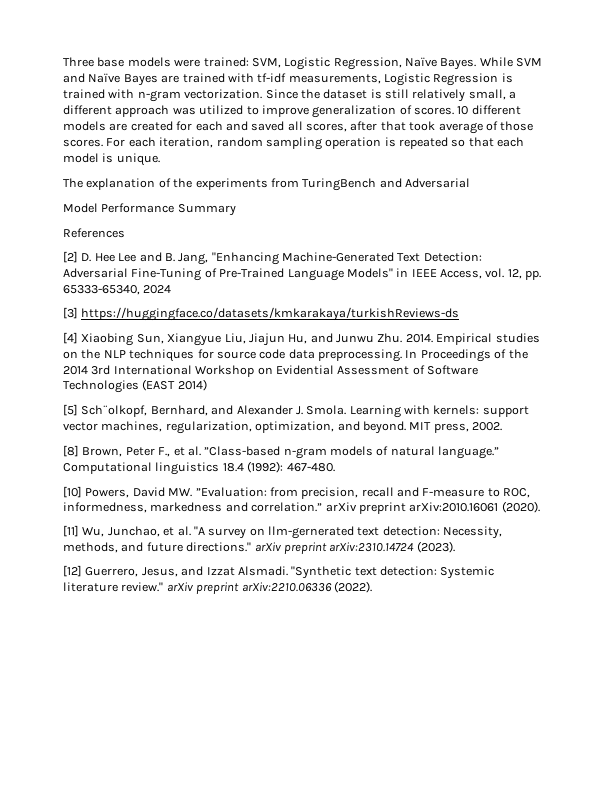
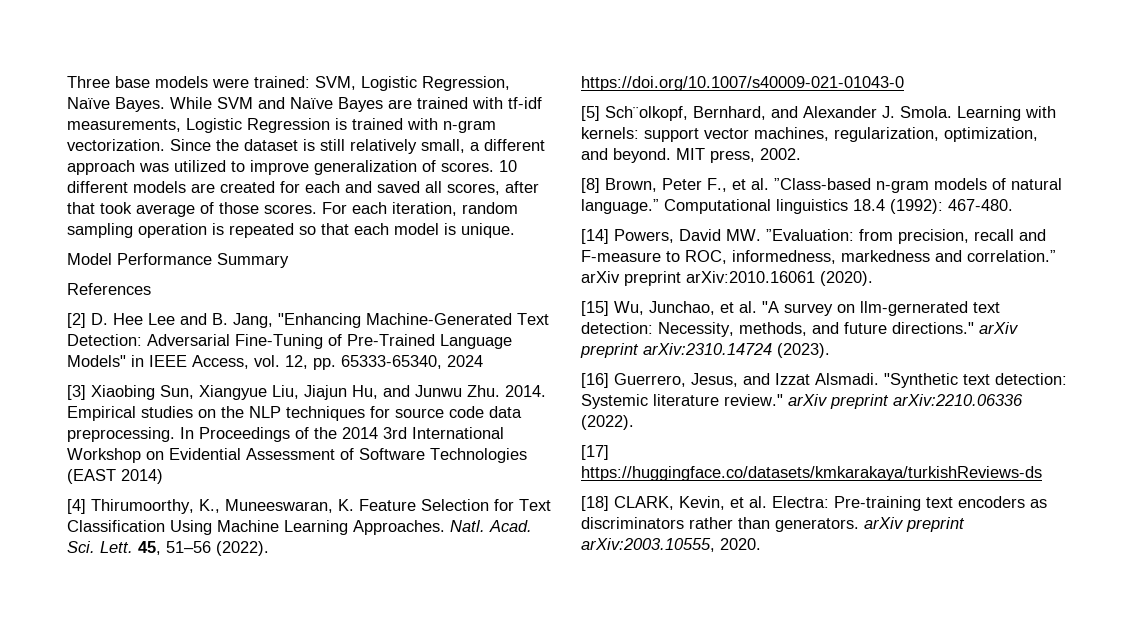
- The explanation of the experiments from TuringBench and Adversarial
- [3] https://huggingface.co/datasets/kmkarakaya/turkishReviews-ds
- [4] Xiaobing Sun, Xiangyue Liu, Jiajun Hu, and Junwu Zhu. 2014.
+ [3] Xiaobing Sun, Xiangyue Liu, Jiajun Hu, and Junwu Zhu. 2014.
+ [4] Thirumoorthy, K., Muneeswaran, K. Feature Selection for Text Classification Using Machine Learning Approaches. Natl. Acad. Sci. Lett. 45, 51–56 (2022). https://doi.org/10.1007/s40009-021-01043-0
- [10] Powers, David MW. ”Evaluation: from precision, recall and F-measure to ROC, informedness, markedness and correlation.” arXiv preprint arXiv:2010.16061 (2020).
+ [14] Powers, David MW. ”Evaluation: from precision, recall and F-measure to ROC, informedness, markedness and correlation.” arXiv preprint arXiv:2010.16061 (2020).
- [11] Wu, Junchao, et al. "A survey on llm-gernerated text detection: Necessity, methods, and future directions." arXiv preprint arXiv:2310.14724 (2023).
+ [15] Wu, Junchao, et al. "A survey on llm-gernerated text detection: Necessity, methods, and future directions." arXiv preprint arXiv:2310.14724 (2023).
- [12] Guerrero, Jesus, and Izzat Alsmadi.
+ [16] Guerrero, Jesus, and Izzat Alsmadi.
+ [17] https://huggingface.co/datasets/kmkarakaya/turkishReviews-ds
+ [18] CLARK, Kevin, et al. Electra: Pre-training text encoders as discriminators rather than generators. arXiv preprint arXiv:2003.10555, 2020.

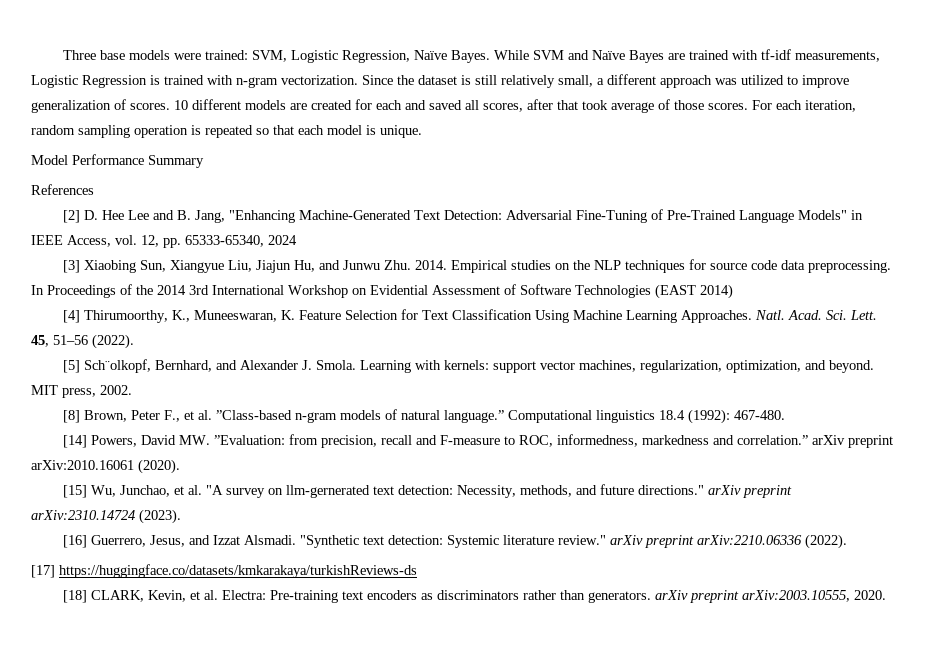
- 45, 51–56 (2022). https://doi.org/10.1007/s40009-021-01043-0
+ 45, 51–56 (2022).

